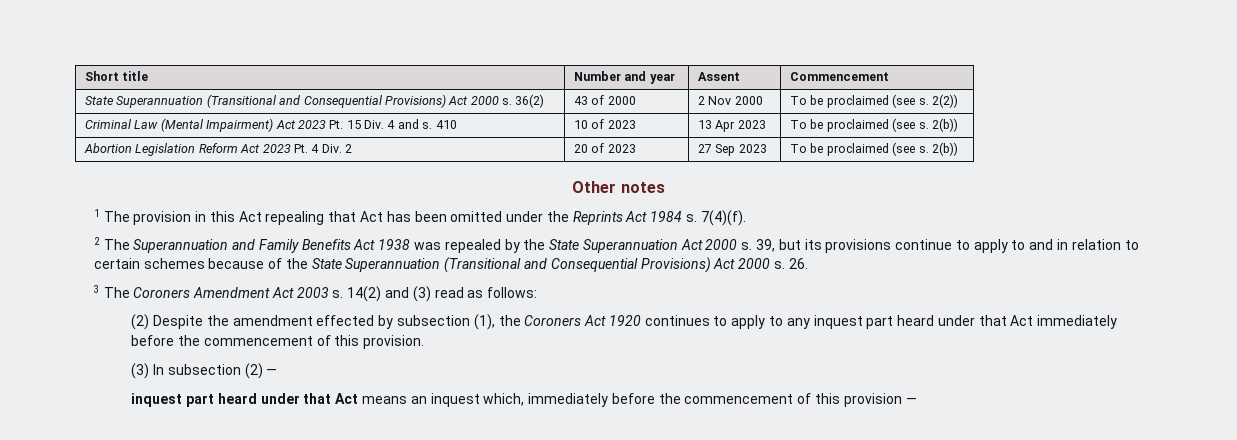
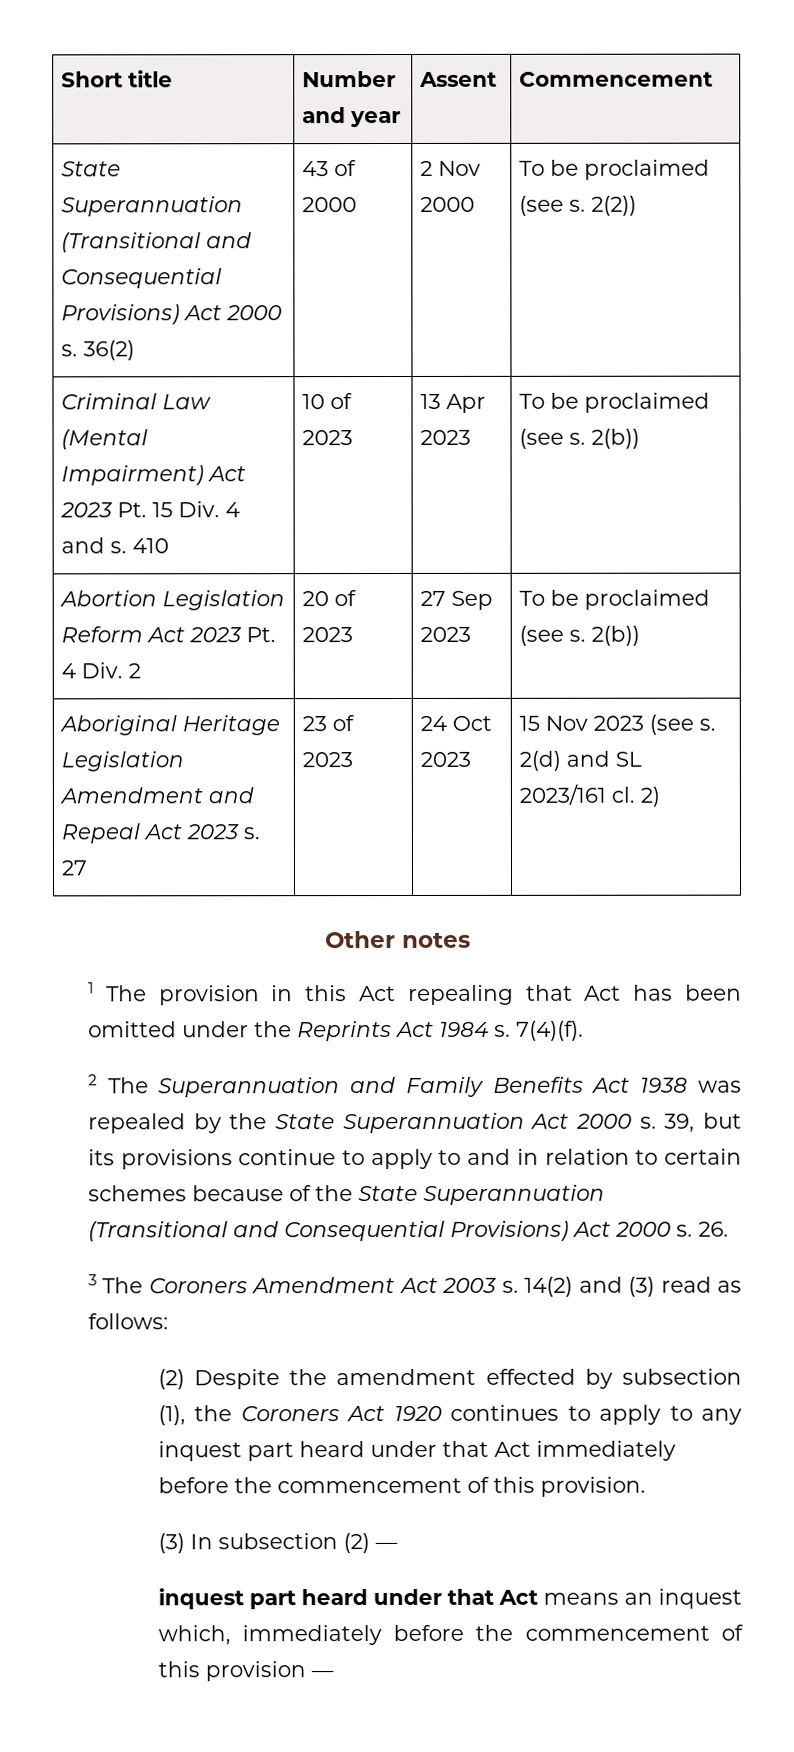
+ Aboriginal Heritage Legislation Amendment and Repeal Act 2023 s. 27 | 23 of 2023 | 24 Oct 2023 | 15 Nov 2023 (see s. 2(d) and SL 2023/161 cl. 2)

